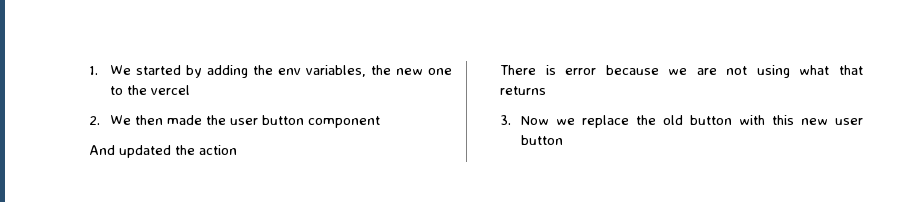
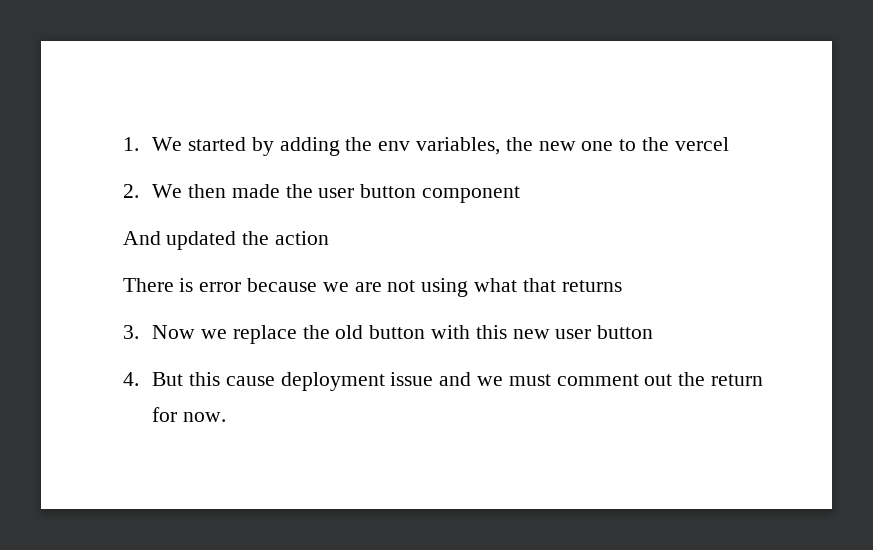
+ 4. But this cause deployment issue and we must comment out the return for now.

